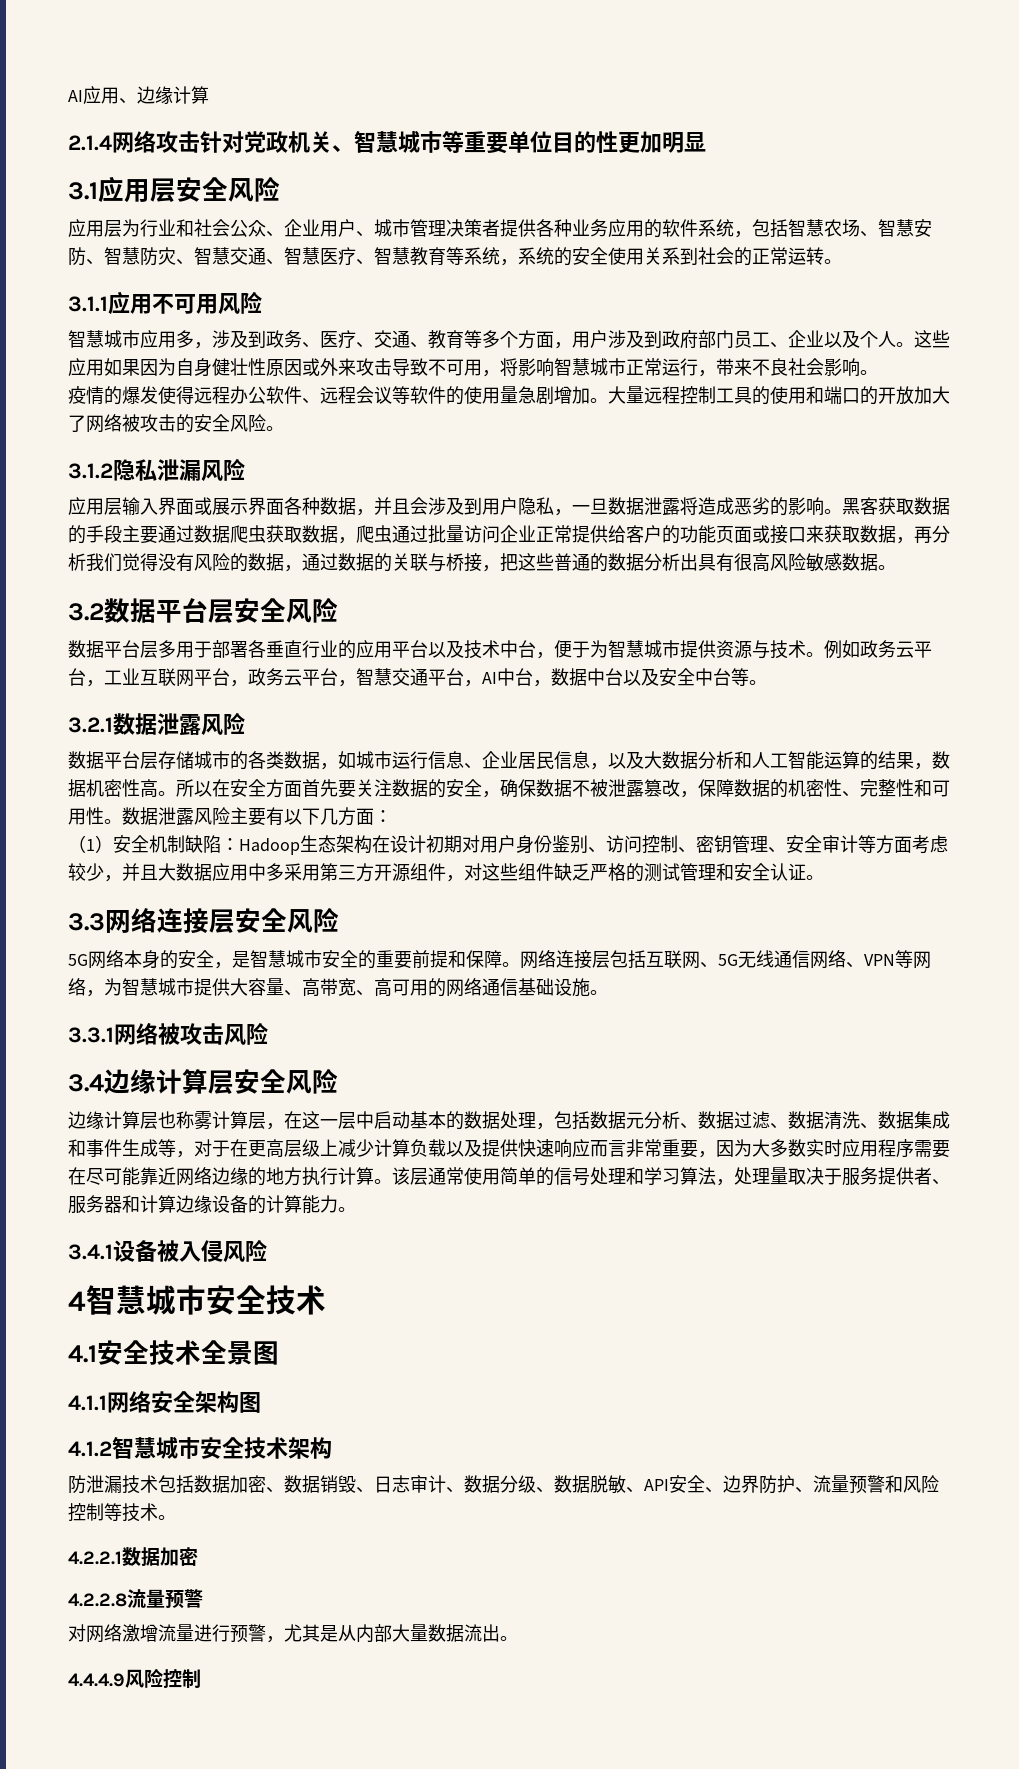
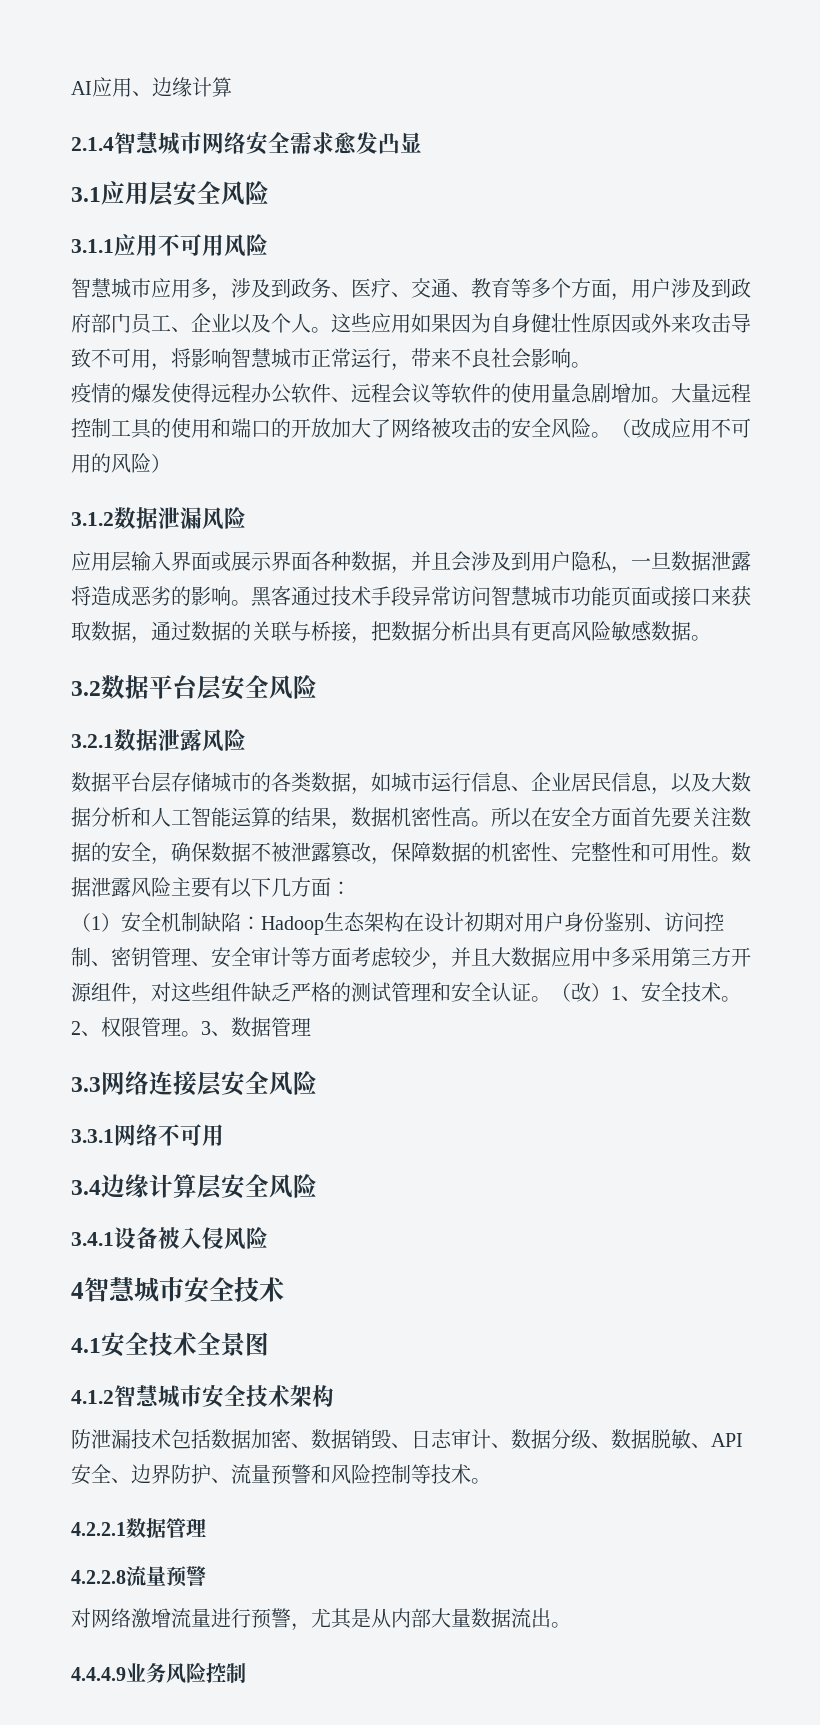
- 2.1.4网络攻击针对党政机关、智慧城市等重要单位目的性更加明显
+ 2.1.4智慧城市网络安全需求愈发凸显
- 应用层为行业和社会公众、企业用户、城市管理决策者提供各种业务应用的软件系统，包括智慧农场、智慧安防、智慧防灾、智慧交通、智慧医疗、智慧教育等系统，系统的安全使用关系到社会的正常运转。
+ （改成应用不可用的风险）
- 3.1.2隐私泄漏风险
+ 3.1.2数据泄漏风险
- 黑客获取数据的手段主要通过数据爬虫获取数据，爬虫通过批量访问企业正常提供给客户的功能页面或接口来获取数据，再分析我们觉得没有风险的数据，通过数据的关联与桥接，把这些普通的数据分析出具有很高风险敏感数据。
+ 黑客通过技术手段异常访问智慧城市功能页面或接口来获取数据，通过数据的关联与桥接，把数据分析出具有更高风险敏感数据。
- 数据平台层多用于部署各垂直行业的应用平台以及技术中台，便于为智慧城市提供资源与技术。例如政务云平台，工业互联网平台，政务云平台，智慧交通平台，AI中台，数据中台以及安全中台等。
+ （改）1、安全技术。2、权限管理。3、数据管理
- 5G网络本身的安全，是智慧城市安全的重要前提和保障。网络连接层包括互联网、5G无线通信网络、VPN等网络，为智慧城市提供大容量、高带宽、高可用的网络通信基础设施。
- 3.3.1网络被攻击风险
+ 3.3.1网络不可用
- 边缘计算层也称雾计算层，在这一层中启动基本的数据处理，包括数据元分析、数据过滤、数据清洗、数据集成和事件生成等，对于在更高层级上减少计算负载以及提供快速响应而言非常重要，因为大多数实时应用程序需要在尽可能靠近网络边缘的地方执行计算。该层通常使用简单的信号处理和学习算法，处理量取决于服务提供者、服务器和计算边缘设备的计算能力。
- 4.1.1网络安全架构图
- 4.2.2.1数据加密
+ 4.2.2.1数据管理
- 4.4.4.9风险控制
+ 4.4.4.9业务风险控制

